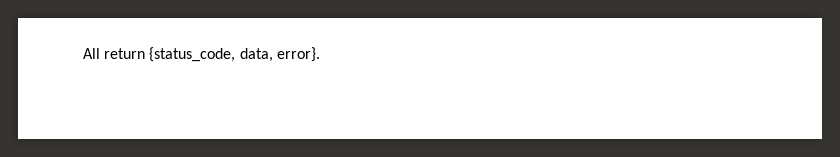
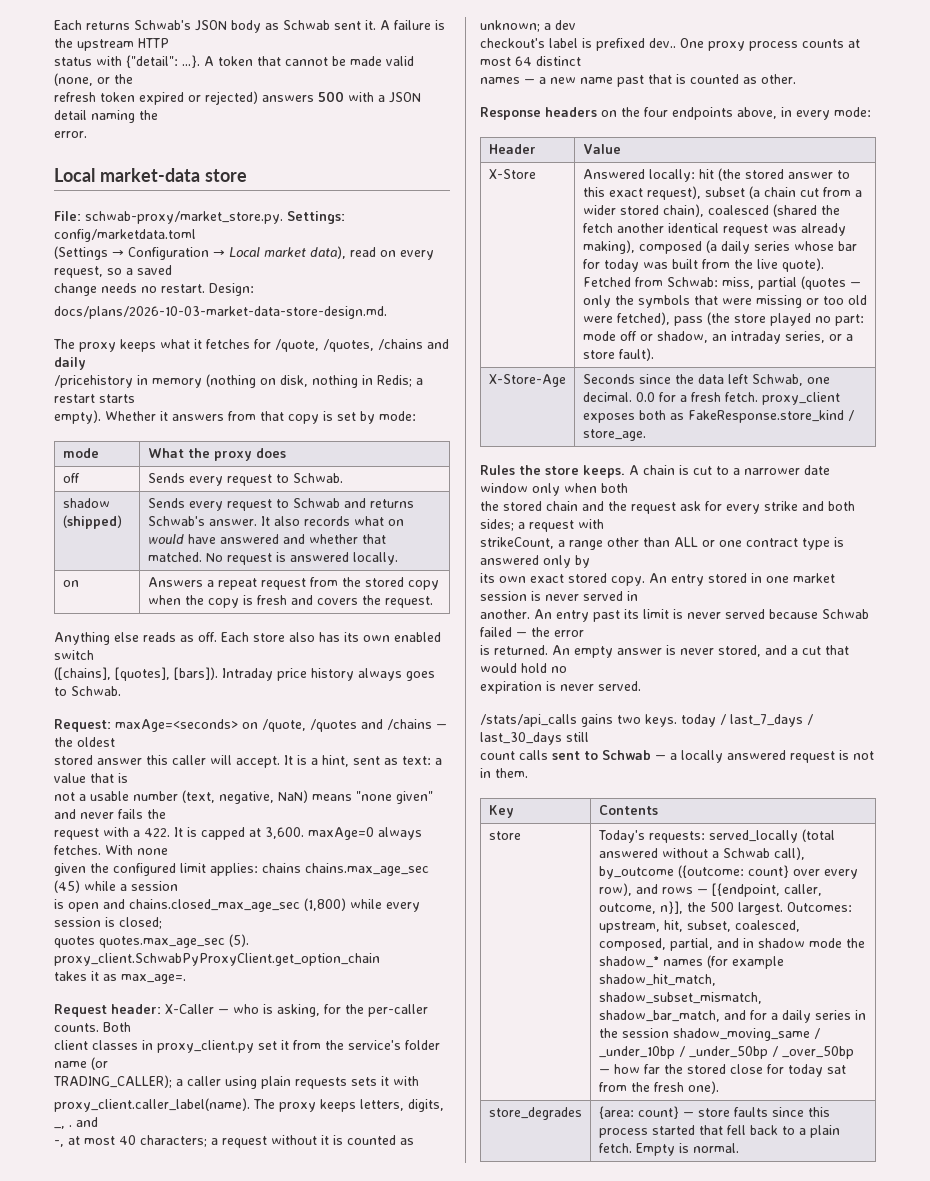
- All return {status_code, data, error}.
+ Each returns Schwab's JSON body as Schwab sent it. A failure is the upstream HTTP
+ status with {"detail": ...}. A token that cannot be made valid (none, or the
+ refresh token expired or rejected) answers 500 with a JSON detail naming the
+ error.
+ Local market-data store
+ File: schwab-proxy/market_store.py. Settings: config/marketdata.toml
+ (Settings → Configuration → Local market data), read on every request, so a saved
+ change needs no restart. Design:
+ docs/plans/2026-10-03-market-data-store-design.md.
+ The proxy keeps what it fetches for /quote, /quotes, /chains and daily
+ /pricehistory in memory (nothing on disk, nothing in Redis; a restart starts
+ empty). Whether it answers from that copy is set by mode:
+ mode | What the proxy does
+ off | Sends every request to Schwab.
+ shadow (shipped) | Sends every request to Schwab and returns Schwab's answer. It also records what on would have answered and whether that matched. No request is answered locally.
+ on | Answers a repeat request from the stored copy when the copy is fresh and covers the request.
+ Anything else reads as off. Each store also has its own enabled switch
+ ([chains], [quotes], [bars]). Intraday price history always goes to Schwab.
+ Request: maxAge=<seconds> on /quote, /quotes and /chains — the oldest
+ stored answer this caller will accept. It is a hint, sent as text: a value that is
+ not a usable number (text, negative, NaN) means "none given" and never fails the
+ request with a 422. It is capped at 3,600. maxAge=0 always fetches. With none
+ given the configured limit applies: chains chains.max_age_sec (45) while a session
+ is open and chains.closed_max_age_sec (1,800) while every session is closed;
+ quotes quotes.max_age_sec (5). proxy_client.SchwabPyProxyClient.get_option_chain
+ takes it as max_age=.
+ Request header: X-Caller — who is asking, for the per-caller counts. Both
+ client classes in proxy_client.py set it from the service's folder name (or
+ TRADING_CALLER); a caller using plain requests sets it with
+ proxy_client.caller_label(name). The proxy keeps letters, digits, _, . and
+ -, at most 40 characters; a request without it is counted as unknown; a dev
+ checkout's label is prefixed dev.. One proxy process counts at most 64 distinct
+ names — a new name past that is counted as other.
+ Response headers on the four endpoints above, in every mode:
+ Header | Value
+ X-Store | Answered locally: hit (the stored answer to this exact request), subset (a chain cut from a wider stored chain), coalesced (shared the fetch another identical request was already making), composed (a daily series whose bar for today was built from the live quote). Fetched from Schwab: miss, partial (quotes — only the symbols that were missing or too old were fetched), pass (the store played no part: mode off or shadow, an intraday series, or a store fault).
+ X-Store-Age | Seconds since the data left Schwab, one decimal. 0.0 for a fresh fetch. proxy_client exposes both as FakeResponse.store_kind / store_age.
+ Rules the store keeps. A chain is cut to a narrower date window only when both
+ the stored chain and the request ask for every strike and both sides; a request with
+ strikeCount, a range other than ALL or one contract type is answered only by
+ its own exact stored copy. An entry stored in one market session is never served in
+ another. An entry past its limit is never served because Schwab failed — the error
+ is returned. An empty answer is never stored, and a cut that would hold no
+ expiration is never served.
+ /stats/api_calls gains two keys. today / last_7_days / last_30_days still
+ count calls sent to Schwab — a locally answered request is not in them.
+ Key | Contents
+ store | Today's requests: served_locally (total answered without a Schwab call), by_outcome ({outcome: count} over every row), and rows — [{endpoint, caller, outcome, n}], the 500 largest. Outcomes: upstream, hit, subset, coalesced, composed, partial, and in shadow mode the shadow_* names (for example shadow_hit_match, shadow_subset_mismatch, shadow_bar_match, and for a daily series in the session shadow_moving_same / _under_10bp / _under_50bp / _over_50bp — how far the stored close for today sat from the fresh one).
+ store_degrades | {area: count} — store faults since this process started that fell back to a plain fetch. Empty is normal.

